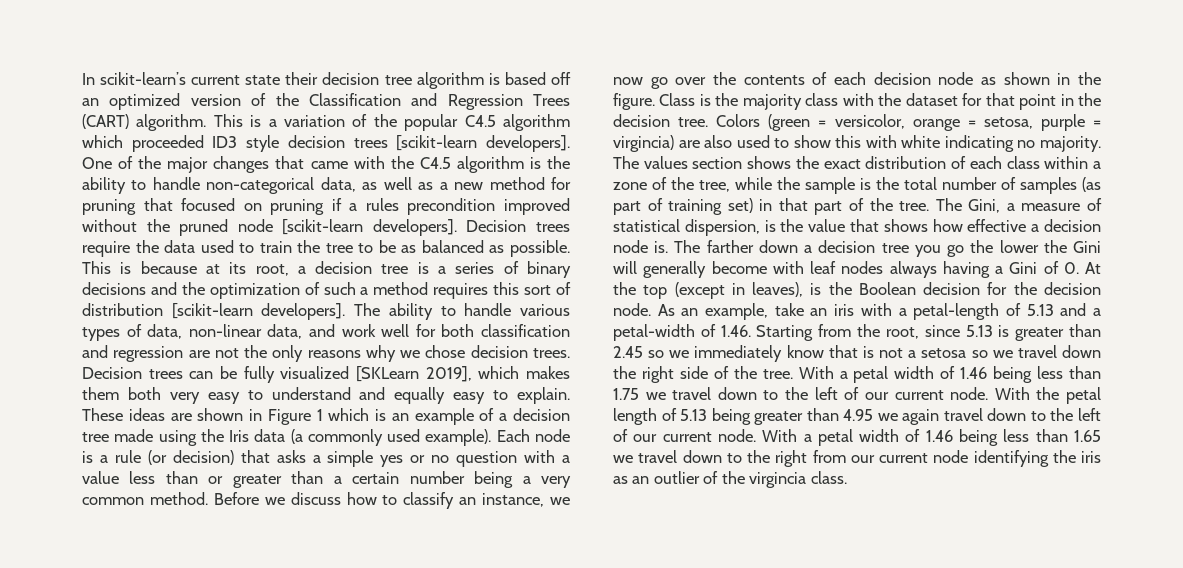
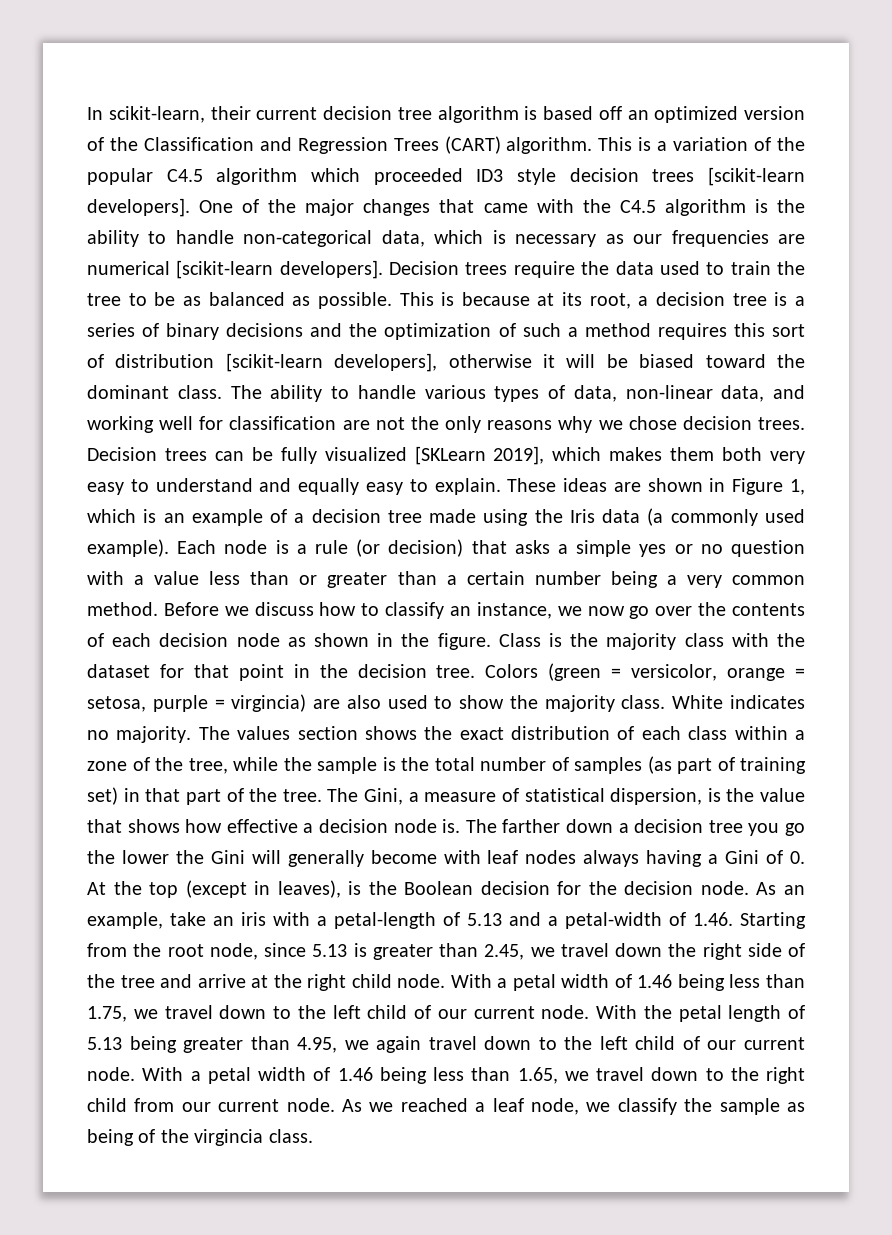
- In scikit-learn’s current state their decision tree algorithm is based off an optimized version of the Classification and Regression Trees (CART) algorithm.
+ In scikit-learn, their current decision tree algorithm is based off an optimized version of the Classification and Regression Trees (CART) algorithm.
- One of the major changes that came with the C4.5 algorithm is the ability to handle non-categorical data, as well as a new method for pruning that focused on pruning if a rules precondition improved without the pruned node [scikit-learn developers].
+ One of the major changes that came with the C4.5 algorithm is the ability to handle non-categorical data, which is necessary as our frequencies are numerical [scikit-learn developers].
- This is because at its root, a decision tree is a series of binary decisions and the optimization of such a method requires this sort of distribution [scikit-learn developers].
+ This is because at its root, a decision tree is a series of binary decisions and the optimization of such a method requires this sort of distribution [scikit-learn developers], otherwise it will be biased toward the dominant class.
- The ability to handle various types of data, non-linear data, and work well for both classification and regression are not the only reasons why we chose decision trees.
+ The ability to handle various types of data, non-linear data, and working well for classification are not the only reasons why we chose decision trees.
- These ideas are shown in Figure 1 which is an example of a decision tree made using the Iris data (a commonly used example).
+ These ideas are shown in Figure 1, which is an example of a decision tree made using the Iris data (a commonly used example).
- Colors (green = versicolor, orange = setosa, purple = virgincia) are also used to show this with white indicating no majority.
+ Colors (green = versicolor, orange = setosa, purple = virgincia) are also used to show the majority class. White indicates no majority.
- As an example, take an iris with a petal-length of 5.13 and a petal-width of 1.46. Starting from the root, since 5.13 is greater than 2.45 so we immediately know that is not a setosa so we travel down the right side of the tree. With a petal width of 1.46 being less than 1.75 we travel down to the left of our current node.
+ As an example, take an iris with a petal-length of 5.13 and a petal-width of 1.46. Starting from the root node, since 5.13 is greater than 2.45, we travel down the right side of the tree and arrive at the right child node. With a petal width of 1.46 being less than 1.75, we travel down to the left child of our current node.
- With the petal length of 5.13 being greater than 4.95 we again travel down to the left of our current node.
+ With the petal length of 5.13 being greater than 4.95, we again travel down to the left child of our current node.
- With a petal width of 1.46 being less than 1.65 we travel down to the right from our current node identifying the iris as an outlier of the virgincia class.
+ With a petal width of 1.46 being less than 1.65, we travel down to the right child from our current node. As we reached a leaf node, we classify the sample as being of the virgincia class.

